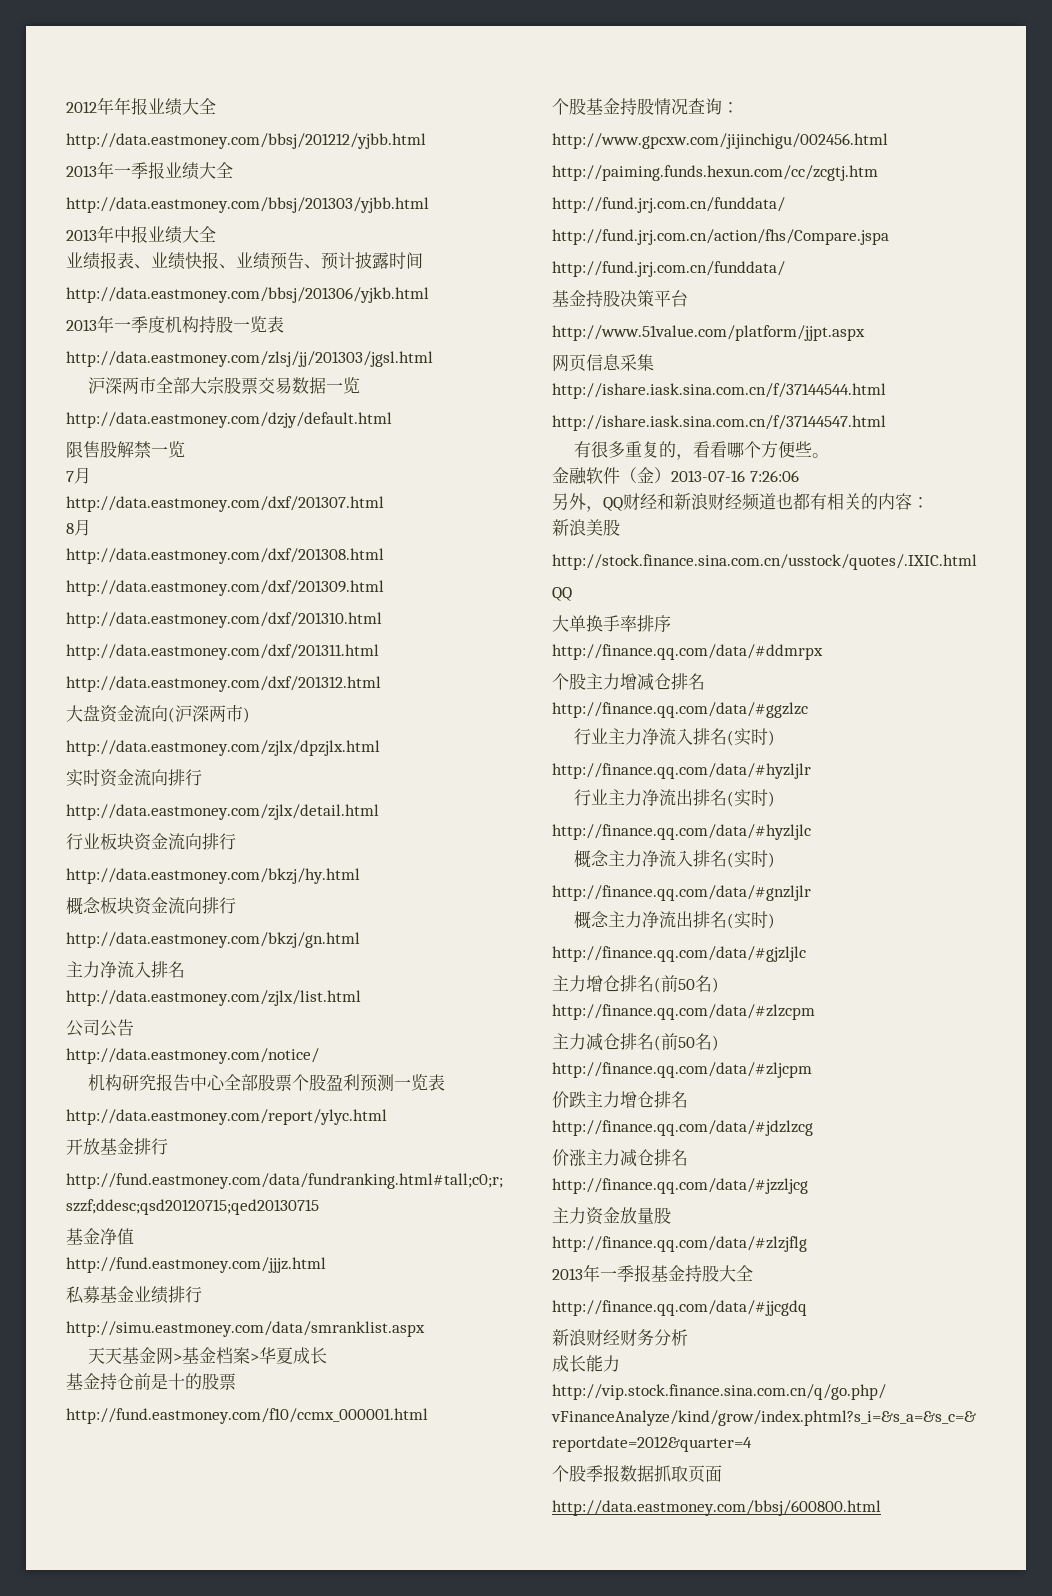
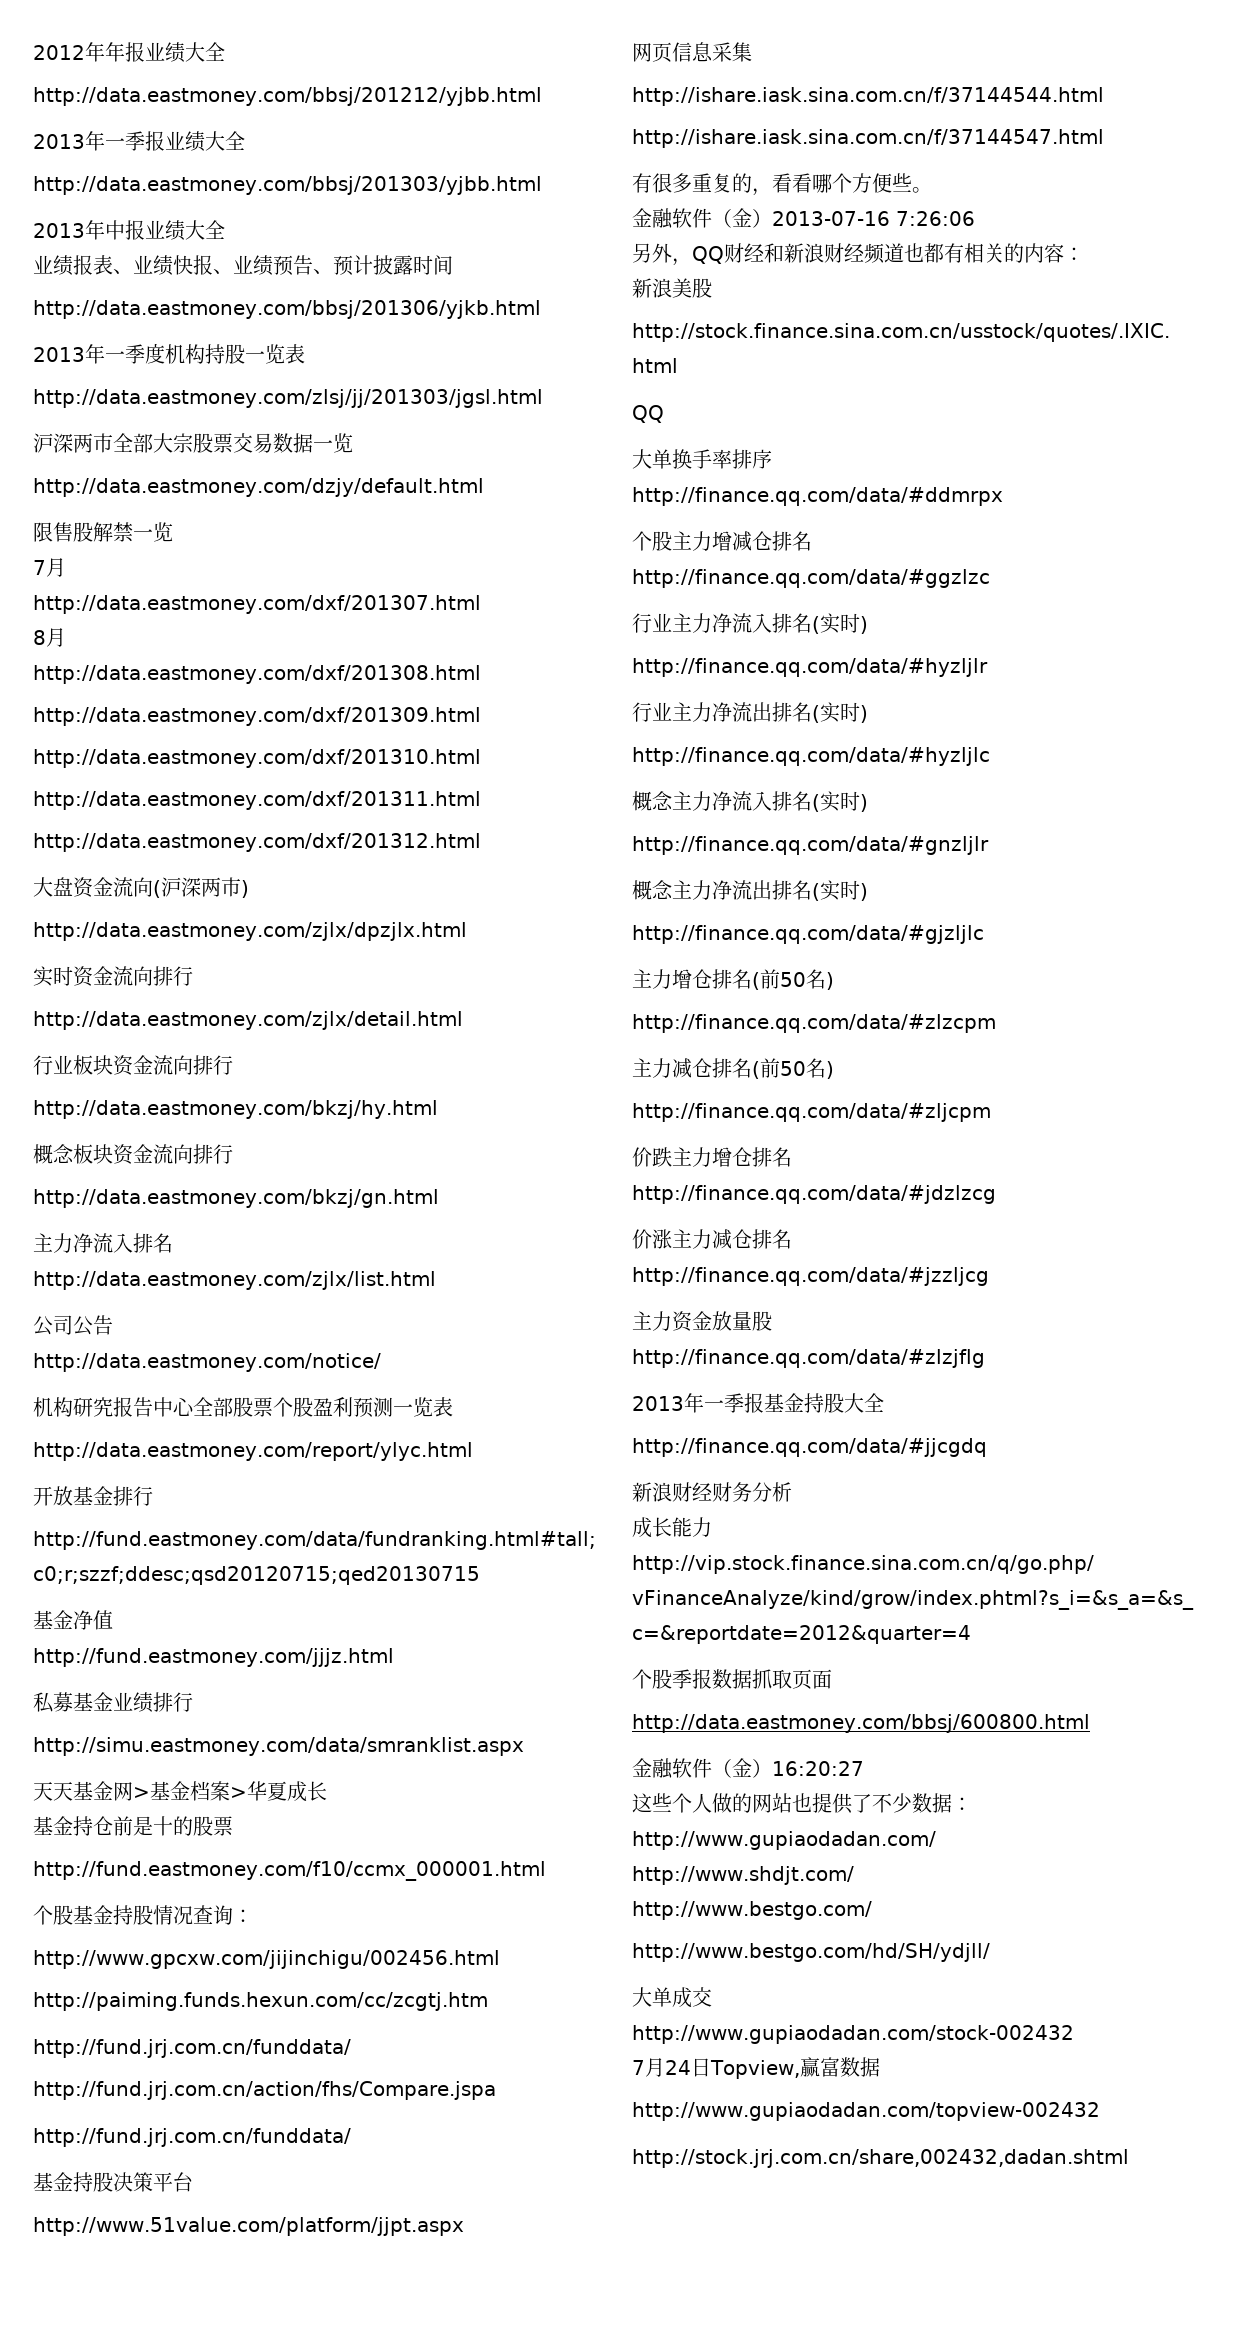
+ 金融软件（金）16:20:27
+ 这些个人做的网站也提供了不少数据：http://www.gupiaodadan.com/
+ http://www.shdjt.com/
+ http://www.bestgo.com/
+ http://www.bestgo.com/hd/SH/ydjll/
+ 大单成交
+ http://www.gupiaodadan.com/stock-002432
+ 7月24日Topview,赢富数据
+ http://www.gupiaodadan.com/topview-002432
+ http://stock.jrj.com.cn/share,002432,dadan.shtml

